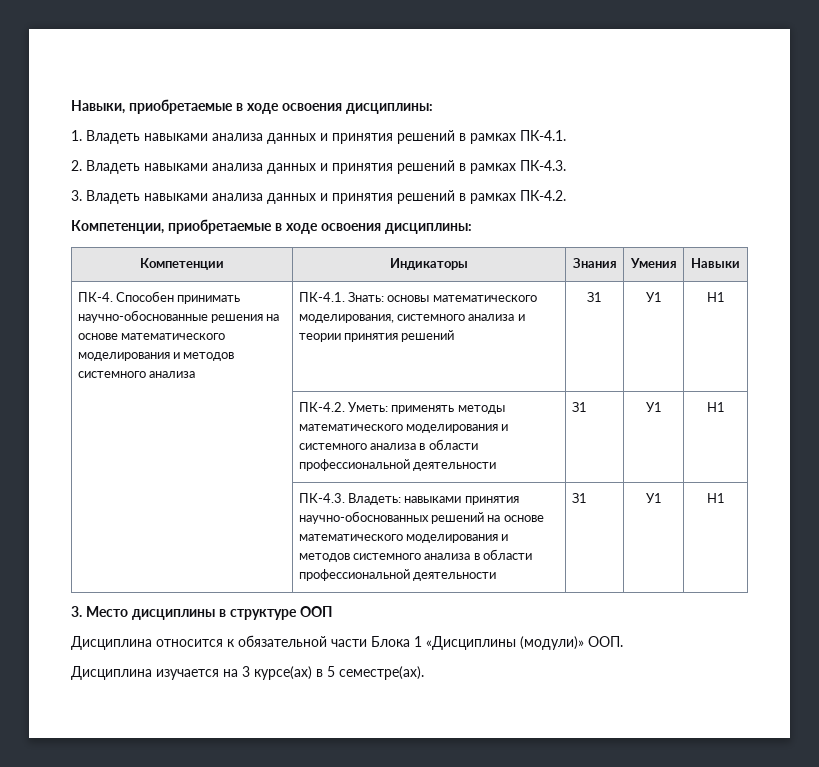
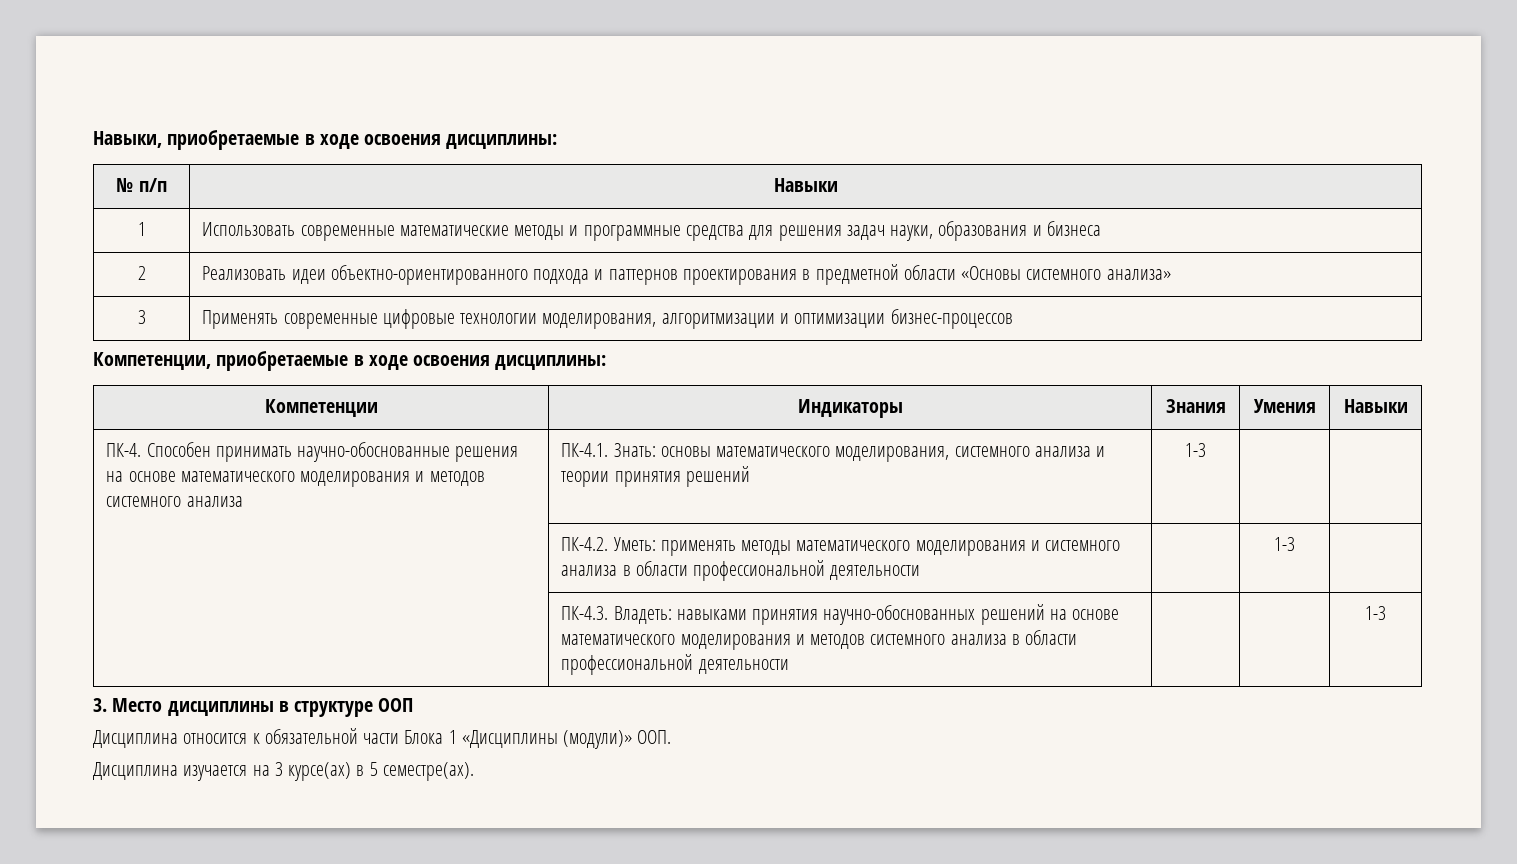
- 1. Владеть навыками анализа данных и принятия решений в рамках ПК-4.1.
- 2. Владеть навыками анализа данных и принятия решений в рамках ПК-4.3.
- 3. Владеть навыками анализа данных и принятия решений в рамках ПК-4.2.
+ № п/п | Навыки
+ 1 | Использовать современные математические методы и программные средства для решения задач науки, образования и бизнеса
+ 2 | Реализовать идеи объектно-ориентированного подхода и паттернов проектирования в предметной области «Основы системного анализа»
+ 3 | Применять современные цифровые технологии моделирования, алгоритмизации и оптимизации бизнес-процессов
- ПК-4. Способен принимать научно-обоснованные решения на основе математического моделирования и методов системного анализа | ПК-4.1. Знать: основы математического моделирования, системного анализа и теории принятия решений | З1 | У1 | Н1
+ ПК-4. Способен принимать научно-обоснованные решения на основе математического моделирования и методов системного анализа | ПК-4.1. Знать: основы математического моделирования, системного анализа и теории принятия решений | 1-3 | |
- | ПК-4.2. Уметь: применять методы математического моделирования и системного анализа в области профессиональной деятельности | З1 | У1 | Н1
+ | ПК-4.2. Уметь: применять методы математического моделирования и системного анализа в области профессиональной деятельности | | 1-3 |
- | ПК-4.3. Владеть: навыками принятия научно-обоснованных решений на основе математического моделирования и методов системного анализа в области профессиональной деятельности | З1 | У1 | Н1
+ | ПК-4.3. Владеть: навыками принятия научно-обоснованных решений на основе математического моделирования и методов системного анализа в области профессиональной деятельности | | | 1-3

